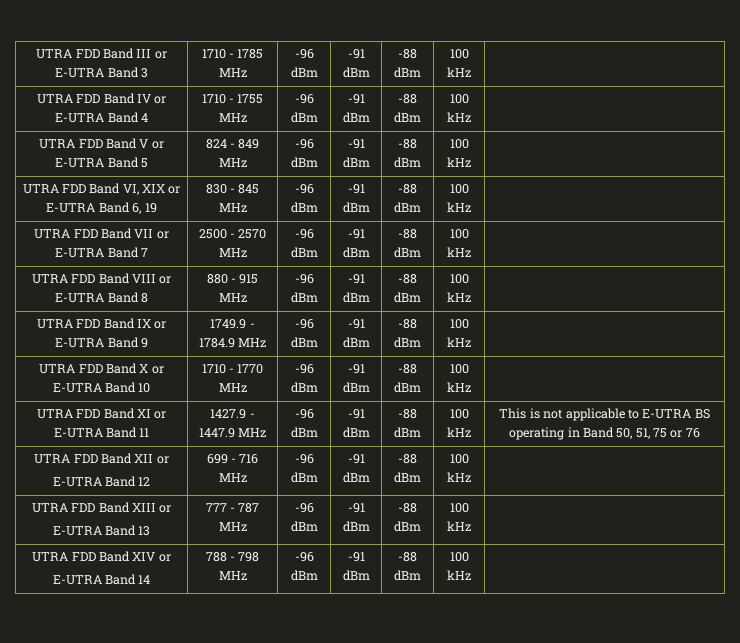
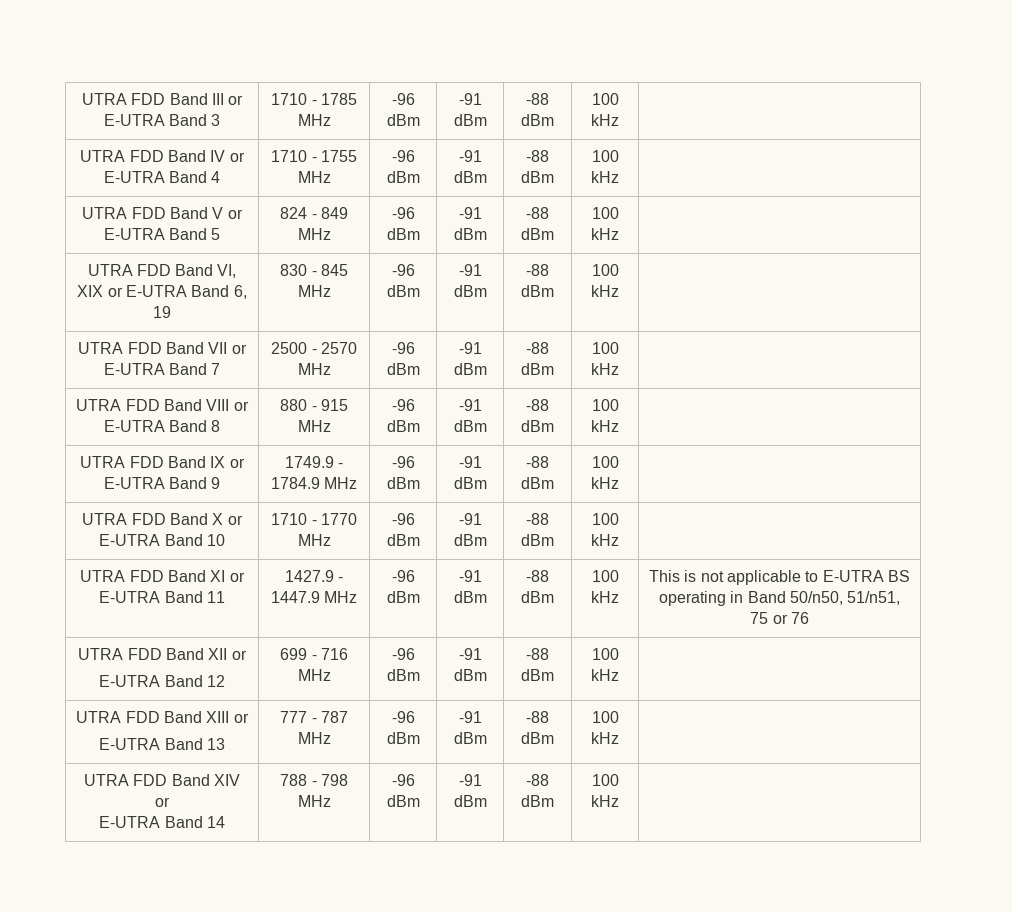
- UTRA FDD Band XI or E-UTRA Band 11 | 1427.9 - 1447.9 MHz | -96 dBm | -91 dBm | -88 dBm | 100 kHz | This is not applicable to E-UTRA BS operating in Band 50, 51, 75 or 76
+ UTRA FDD Band XI or E-UTRA Band 11 | 1427.9 - 1447.9 MHz | -96 dBm | -91 dBm | -88 dBm | 100 kHz | This is not applicable to E-UTRA BS operating in Band 50/n50, 51/n51, 75 or 76

